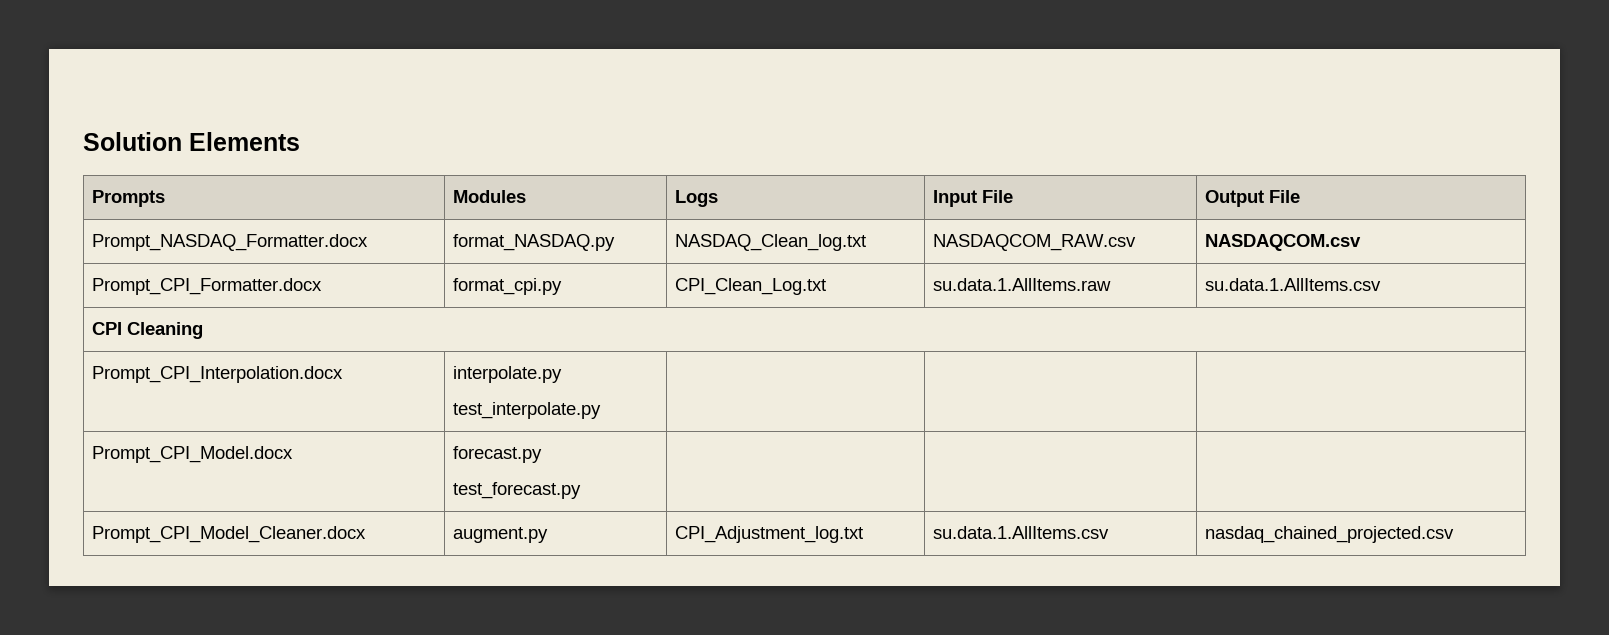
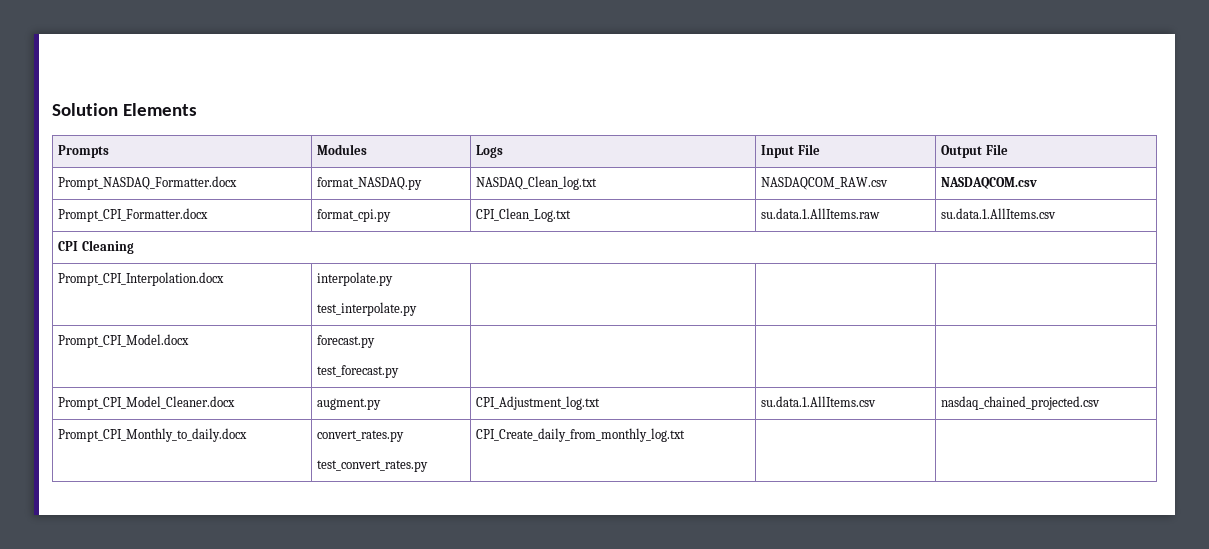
+ Prompt_CPI_Monthly_to_daily.docx | convert_rates.py
+ test_convert_rates.py | CPI_Create_daily_from_monthly_log.txt | |

